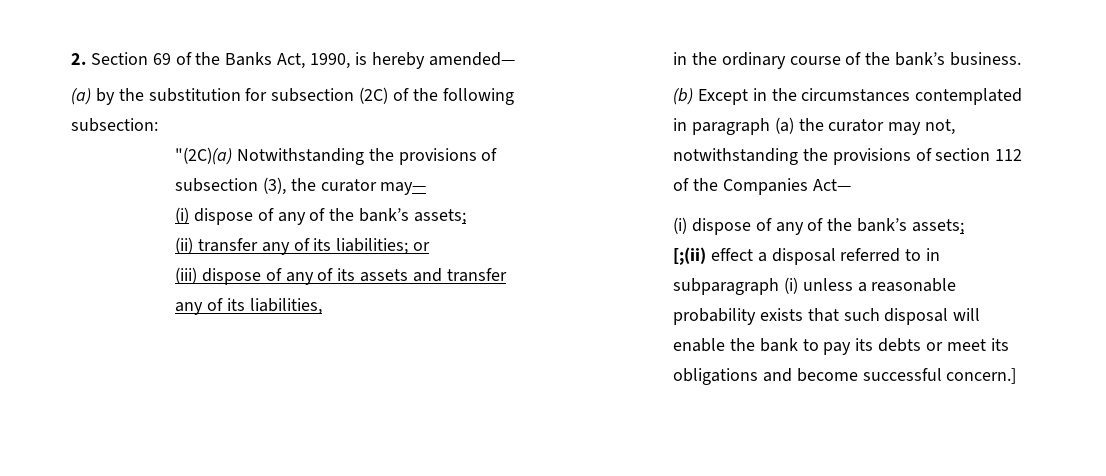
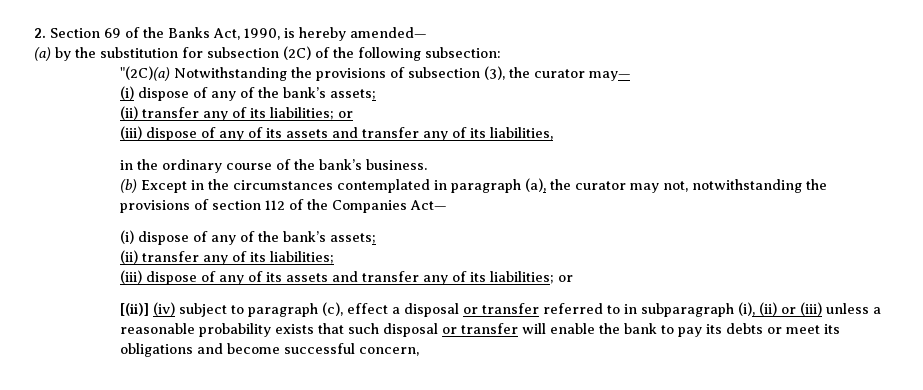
- (b) Except in the circumstances contemplated in paragraph (a) the curator may not, notwithstanding the provisions of section 112 of the Companies Act—
+ (b) Except in the circumstances contemplated in paragraph (a), the curator may not, notwithstanding the provisions of section 112 of the Companies Act—
  (i) dispose of any of the bank’s assets;
- [;(ii) effect a disposal referred to in subparagraph (i) unless a reasonable probability exists that such disposal will enable the bank to pay its debts or meet its obligations and become successful concern.]
+ (ii) transfer any of its liabilities;
+ (iii) dispose of any of its assets and transfer any of its liabilities; or
+ [(ii)] (iv) subject to paragraph (c), effect a disposal or transfer referred to in subparagraph (i), (ii) or (iii) unless a reasonable probability exists that such disposal or transfer will enable the bank to pay its debts or meet its obligations and become successful concern,

